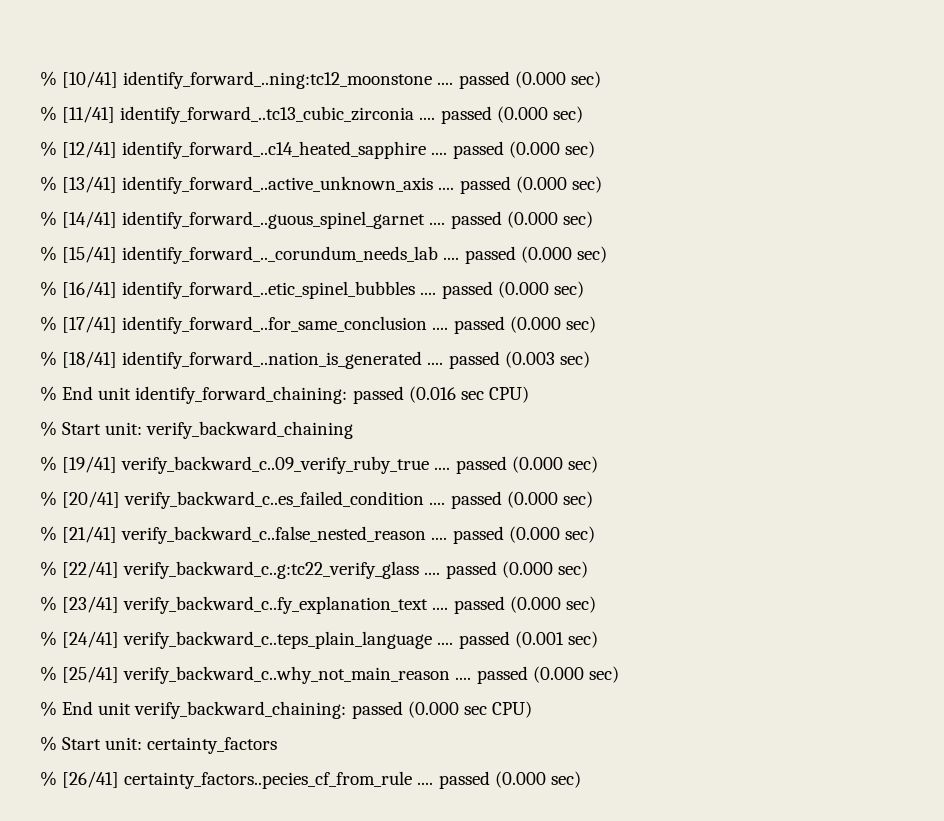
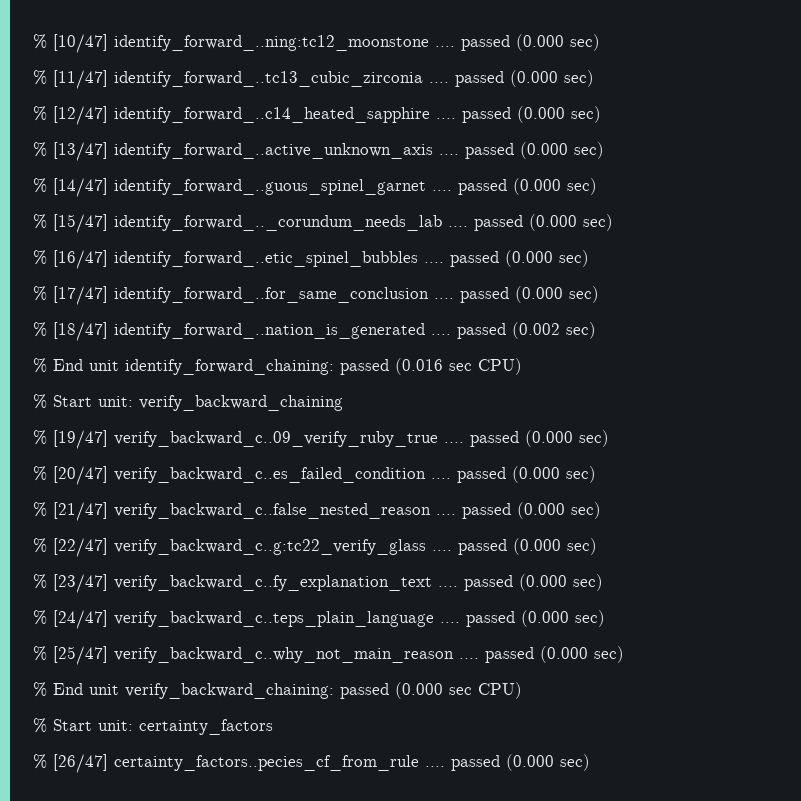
- % [10/41] identify_forward_..ning:tc12_moonstone .... passed (0.000 sec)
+ % [10/47] identify_forward_..ning:tc12_moonstone .... passed (0.000 sec)
- % [11/41] identify_forward_..tc13_cubic_zirconia .... passed (0.000 sec)
+ % [11/47] identify_forward_..tc13_cubic_zirconia .... passed (0.000 sec)
- % [12/41] identify_forward_..c14_heated_sapphire .... passed (0.000 sec)
+ % [12/47] identify_forward_..c14_heated_sapphire .... passed (0.000 sec)
- % [13/41] identify_forward_..active_unknown_axis .... passed (0.000 sec)
+ % [13/47] identify_forward_..active_unknown_axis .... passed (0.000 sec)
- % [14/41] identify_forward_..guous_spinel_garnet .... passed (0.000 sec)
+ % [14/47] identify_forward_..guous_spinel_garnet .... passed (0.000 sec)
- % [15/41] identify_forward_.._corundum_needs_lab .... passed (0.000 sec)
+ % [15/47] identify_forward_.._corundum_needs_lab .... passed (0.000 sec)
- % [16/41] identify_forward_..etic_spinel_bubbles .... passed (0.000 sec)
+ % [16/47] identify_forward_..etic_spinel_bubbles .... passed (0.000 sec)
- % [17/41] identify_forward_..for_same_conclusion .... passed (0.000 sec)
+ % [17/47] identify_forward_..for_same_conclusion .... passed (0.000 sec)
- % [18/41] identify_forward_..nation_is_generated .... passed (0.003 sec)
+ % [18/47] identify_forward_..nation_is_generated .... passed (0.002 sec)
- % [19/41] verify_backward_c..09_verify_ruby_true .... passed (0.000 sec)
+ % [19/47] verify_backward_c..09_verify_ruby_true .... passed (0.000 sec)
- % [20/41] verify_backward_c..es_failed_condition .... passed (0.000 sec)
+ % [20/47] verify_backward_c..es_failed_condition .... passed (0.000 sec)
- % [21/41] verify_backward_c..false_nested_reason .... passed (0.000 sec)
+ % [21/47] verify_backward_c..false_nested_reason .... passed (0.000 sec)
- % [22/41] verify_backward_c..g:tc22_verify_glass .... passed (0.000 sec)
+ % [22/47] verify_backward_c..g:tc22_verify_glass .... passed (0.000 sec)
- % [23/41] verify_backward_c..fy_explanation_text .... passed (0.000 sec)
+ % [23/47] verify_backward_c..fy_explanation_text .... passed (0.000 sec)
- % [24/41] verify_backward_c..teps_plain_language .... passed (0.001 sec)
- % [25/41] verify_backward_c..why_not_main_reason .... passed (0.000 sec)
+ % [24/47] verify_backward_c..teps_plain_language .... passed (0.000 sec)
+ % [25/47] verify_backward_c..why_not_main_reason .... passed (0.000 sec)
- % [26/41] certainty_factors..pecies_cf_from_rule .... passed (0.000 sec)
+ % [26/47] certainty_factors..pecies_cf_from_rule .... passed (0.000 sec)

